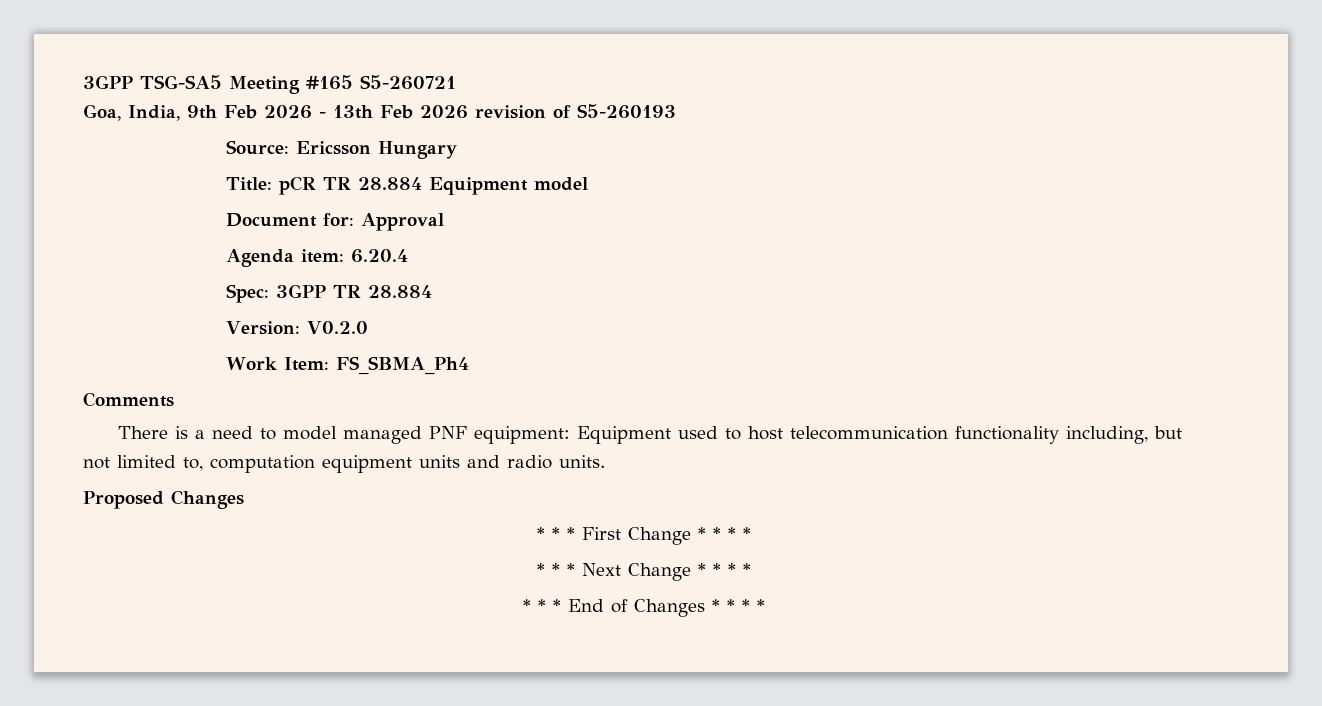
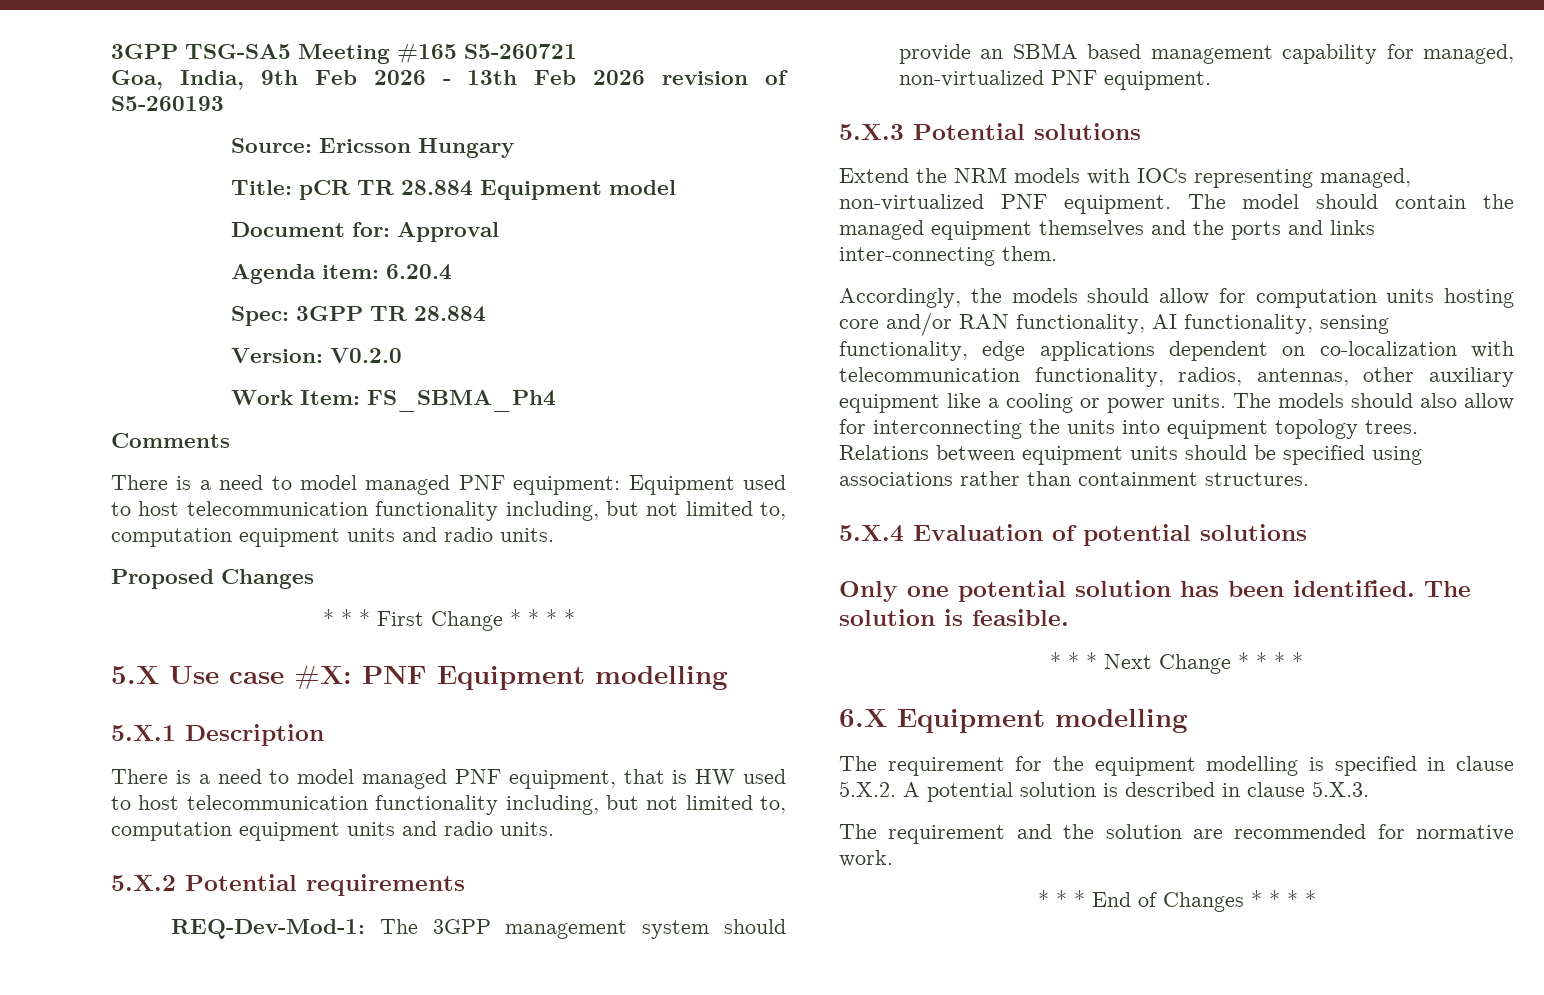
+ 5.X Use case #X: PNF Equipment modelling
+ 5.X.1 Description
+ There is a need to model managed PNF equipment, that is HW used to host telecommunication functionality including, but not limited to, computation equipment units and radio units.
+ 5.X.2 Potential requirements
+ REQ-Dev-Mod-1: The 3GPP management system should provide an SBMA based management capability for managed, non-virtualized PNF equipment.
+ 5.X.3 Potential solutions
+ Extend the NRM models with IOCs representing managed, non-virtualized PNF equipment. The model should contain the managed equipment themselves and the ports and links inter-connecting them.
+ Accordingly, the models should allow for computation units hosting core and/or RAN functionality, AI functionality, sensing functionality, edge applications dependent on co-localization with telecommunication functionality, radios, antennas, other auxiliary equipment like a cooling or power units. The models should also allow for interconnecting the units into equipment topology trees. Relations between equipment units should be specified using associations rather than containment structures.
+ 5.X.4 Evaluation of potential solutions
+ Only one potential solution has been identified. The solution is feasible.
+ 6.X Equipment modelling
+ The requirement for the equipment modelling is specified in clause 5.X.2. A potential solution is described in clause 5.X.3.
+ The requirement and the solution are recommended for normative work.

